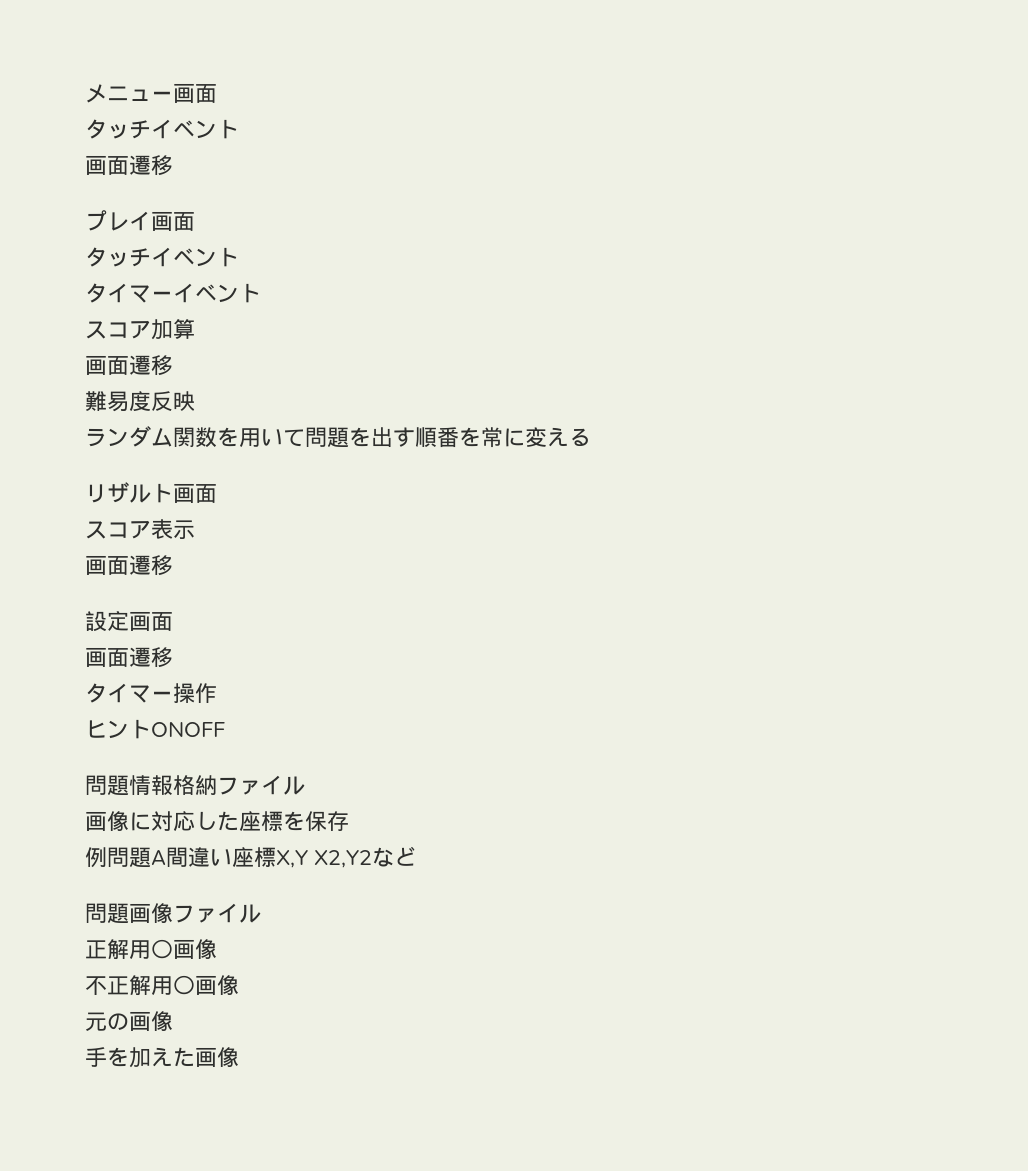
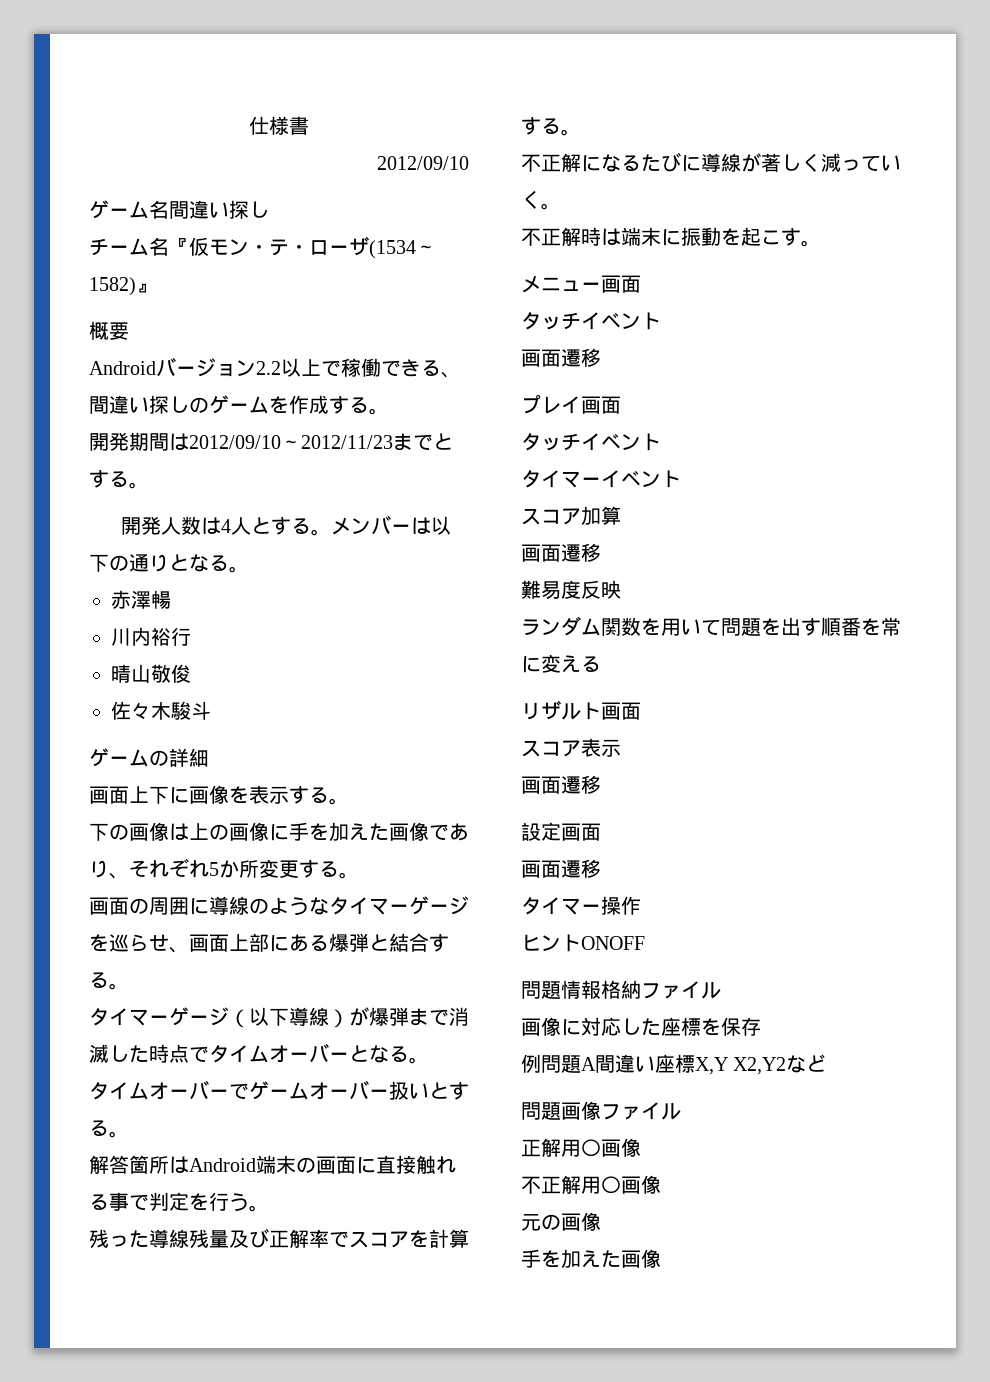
+ 仕様書
+ 2012/09/10
+ ゲーム名間違い探し
+ チーム名『仮モン・テ・ローザ(1534～1582)』
+ 概要
+ Androidバージョン2.2以上で稼働できる、間違い探しのゲームを作成する。
+ 開発期間は2012/09/10～2012/11/23までとする。
+ 開発人数は4人とする。メンバーは以下の通りとなる。
+ 赤澤暢
+ 川内裕行
+ 晴山敬俊
+ 佐々木駿斗
+ ゲームの詳細
+ 画面上下に画像を表示する。
+ 下の画像は上の画像に手を加えた画像であり、それぞれ5か所変更する。
+ 画面の周囲に導線のようなタイマーゲージを巡らせ、画面上部にある爆弾と結合する。
+ タイマーゲージ（以下導線）が爆弾まで消滅した時点でタイムオーバーとなる。
+ タイムオーバーでゲームオーバー扱いとする。
+ 解答箇所はAndroid端末の画面に直接触れる事で判定を行う。
+ 残った導線残量及び正解率でスコアを計算する。
+ 不正解になるたびに導線が著しく減っていく。
+ 不正解時は端末に振動を起こす。

